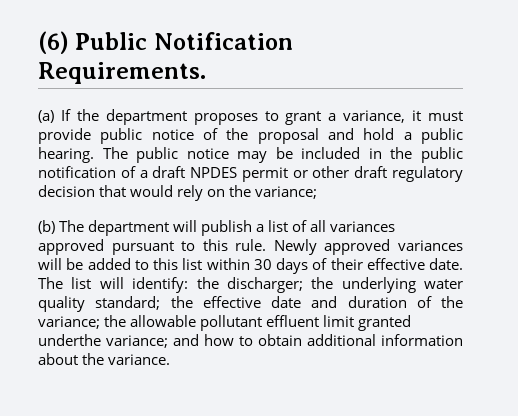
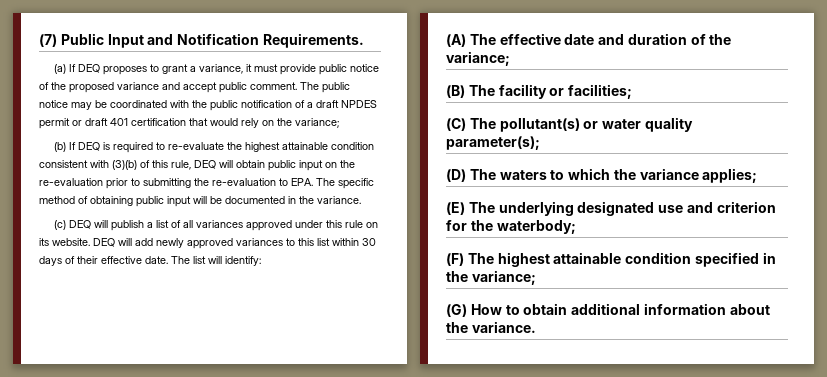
- (6) Public Notification Requirements.
+ (7) Public Input and Notification Requirements.
- (a) If the department proposes to grant a variance, it must provide public notice of the proposal and hold a public hearing.
+ (a) If DEQ proposes to grant a variance, it must provide public notice of the proposed variance and accept public comment.
- The public notice may be included in the public notification of a draft NPDES permit or other draft regulatory decision that would rely on the variance;
+ The public notice may be coordinated with the public notification of a draft NPDES permit or draft 401 certification that would rely on the variance;
- (b) The department will publish a list of all variances approved pursuant to this rule. Newly approved variances will be added to this list within 30 days of their effective date.
+ (b) If DEQ is required to re-evaluate the highest attainable condition consistent with (3)(b) of this rule, DEQ will obtain public input on the re-evaluation prior to submitting the re-evaluation to EPA. The specific method of obtaining public input will be documented in the variance.
+ (c) DEQ will publish a list of all variances approved under this rule on its website. DEQ will add newly approved variances to this list within 30 days of their effective date.
- The list will identify: the discharger; the underlying water quality standard; the effective date and duration of the variance; the allowable pollutant effluent limit granted underthe variance; and how to obtain additional information about the variance.
+ The list will identify:
+ (A) The effective date and duration of the variance;
+ (B) The facility or facilities;
+ (C) The pollutant(s) or water quality parameter(s);
+ (D) The waters to which the variance applies;
+ (E) The underlying designated use and criterion for the waterbody;
+ (F) The highest attainable condition specified in the variance;
+ (G) How to obtain additional information about the variance.

